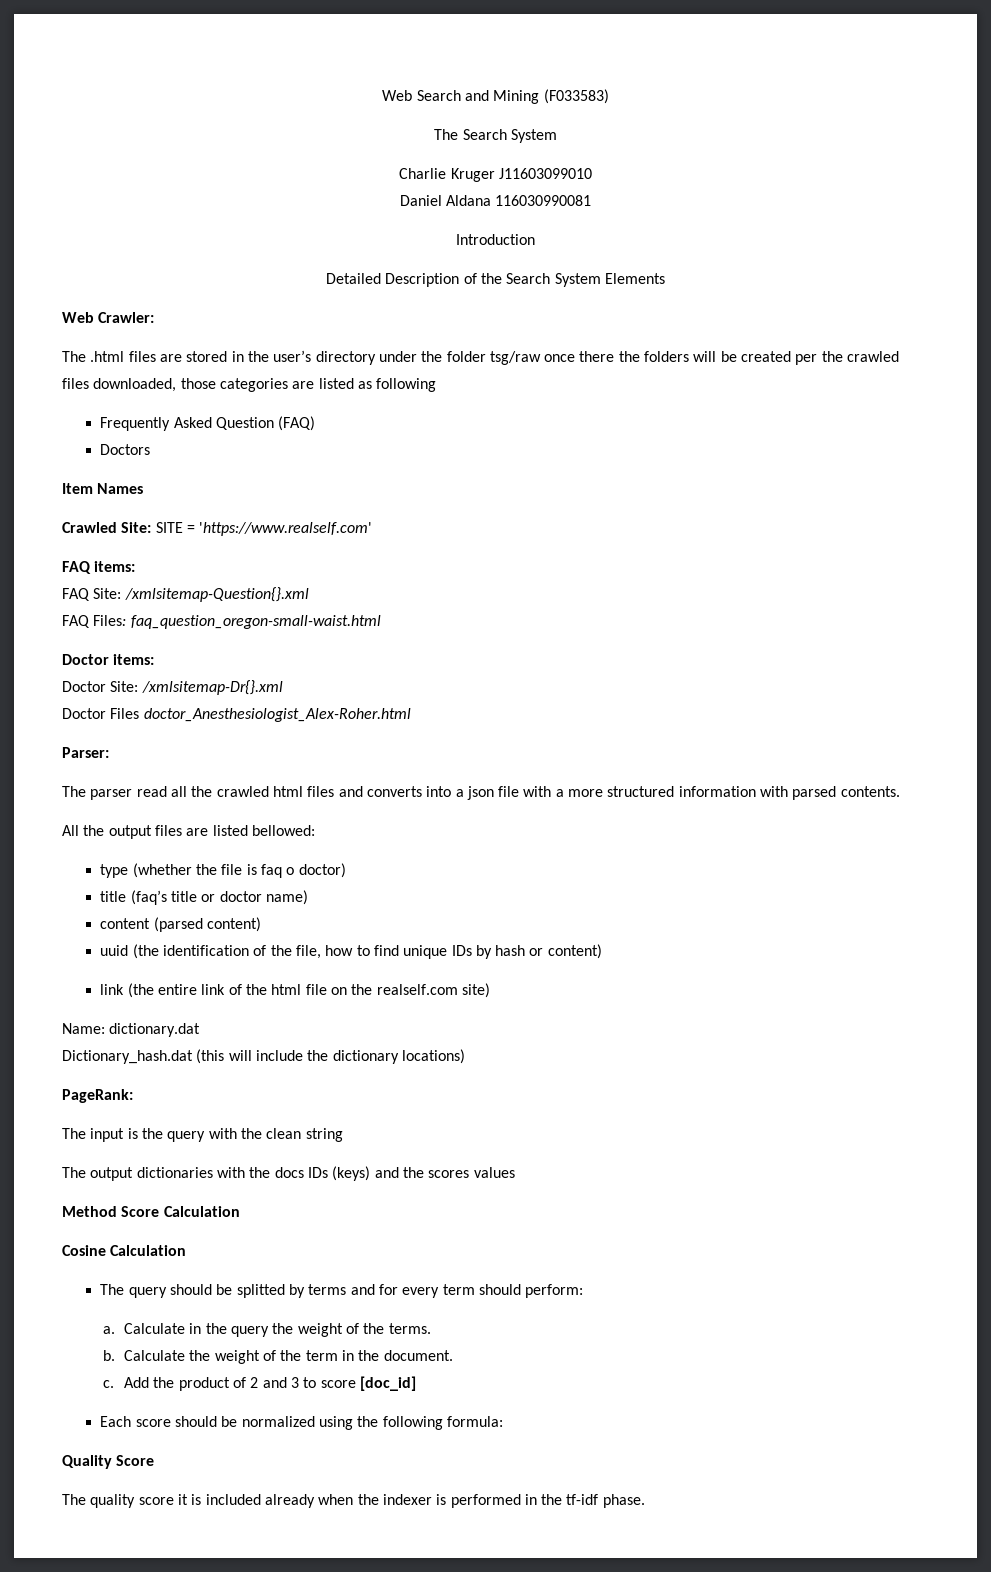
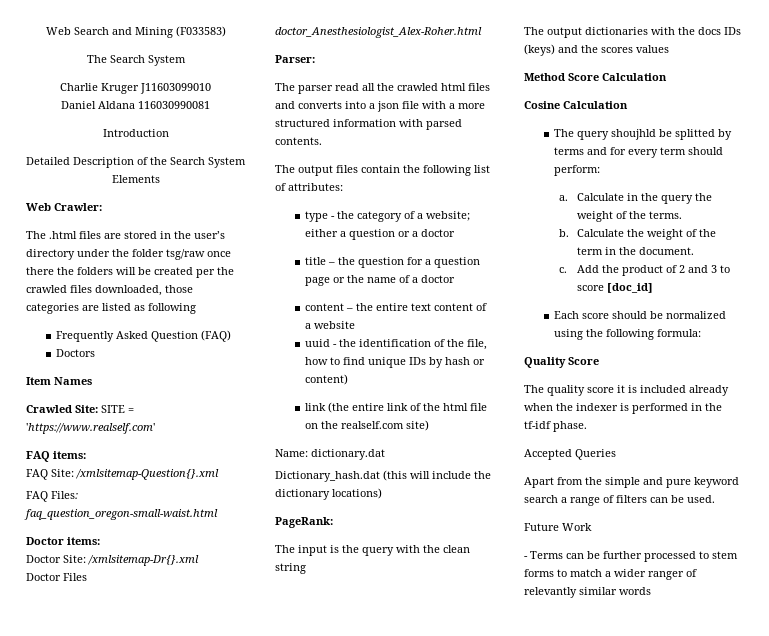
- All the output files are listed bellowed:
- type (whether the file is faq o doctor)
- title (faq’s title or doctor name)
- content (parsed content)
+ The output files contain the following list of attributes:
+ type - the category of a website; either a question or a doctor
+ title – the question for a question page or the name of a doctor
+ content – the entire text content of a website
- uuid (the identification of the file, how to find unique IDs by hash or content)
+ uuid - the identification of the file, how to find unique IDs by hash or content)
- The query should be splitted by terms and for every term should perform:
+ The query shoujhld be splitted by terms and for every term should perform:
+ Accepted Queries
+ Apart from the simple and pure keyword search a range of filters can be used.
+ Future Work
+ - Terms can be further processed to stem forms to match a wider ranger of relevantly similar words

